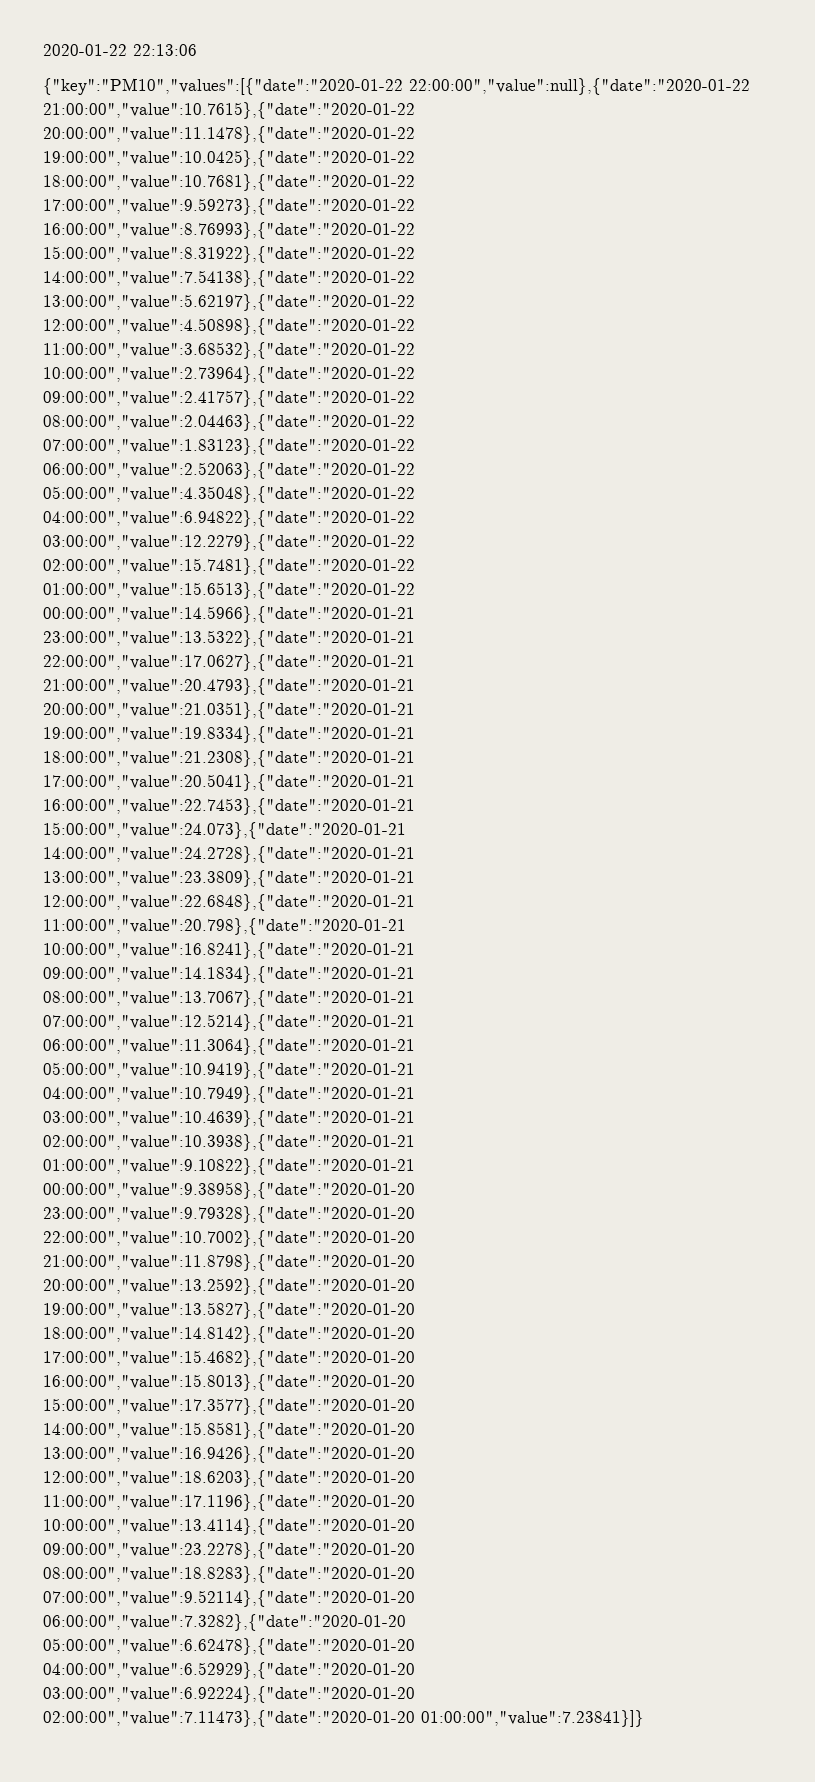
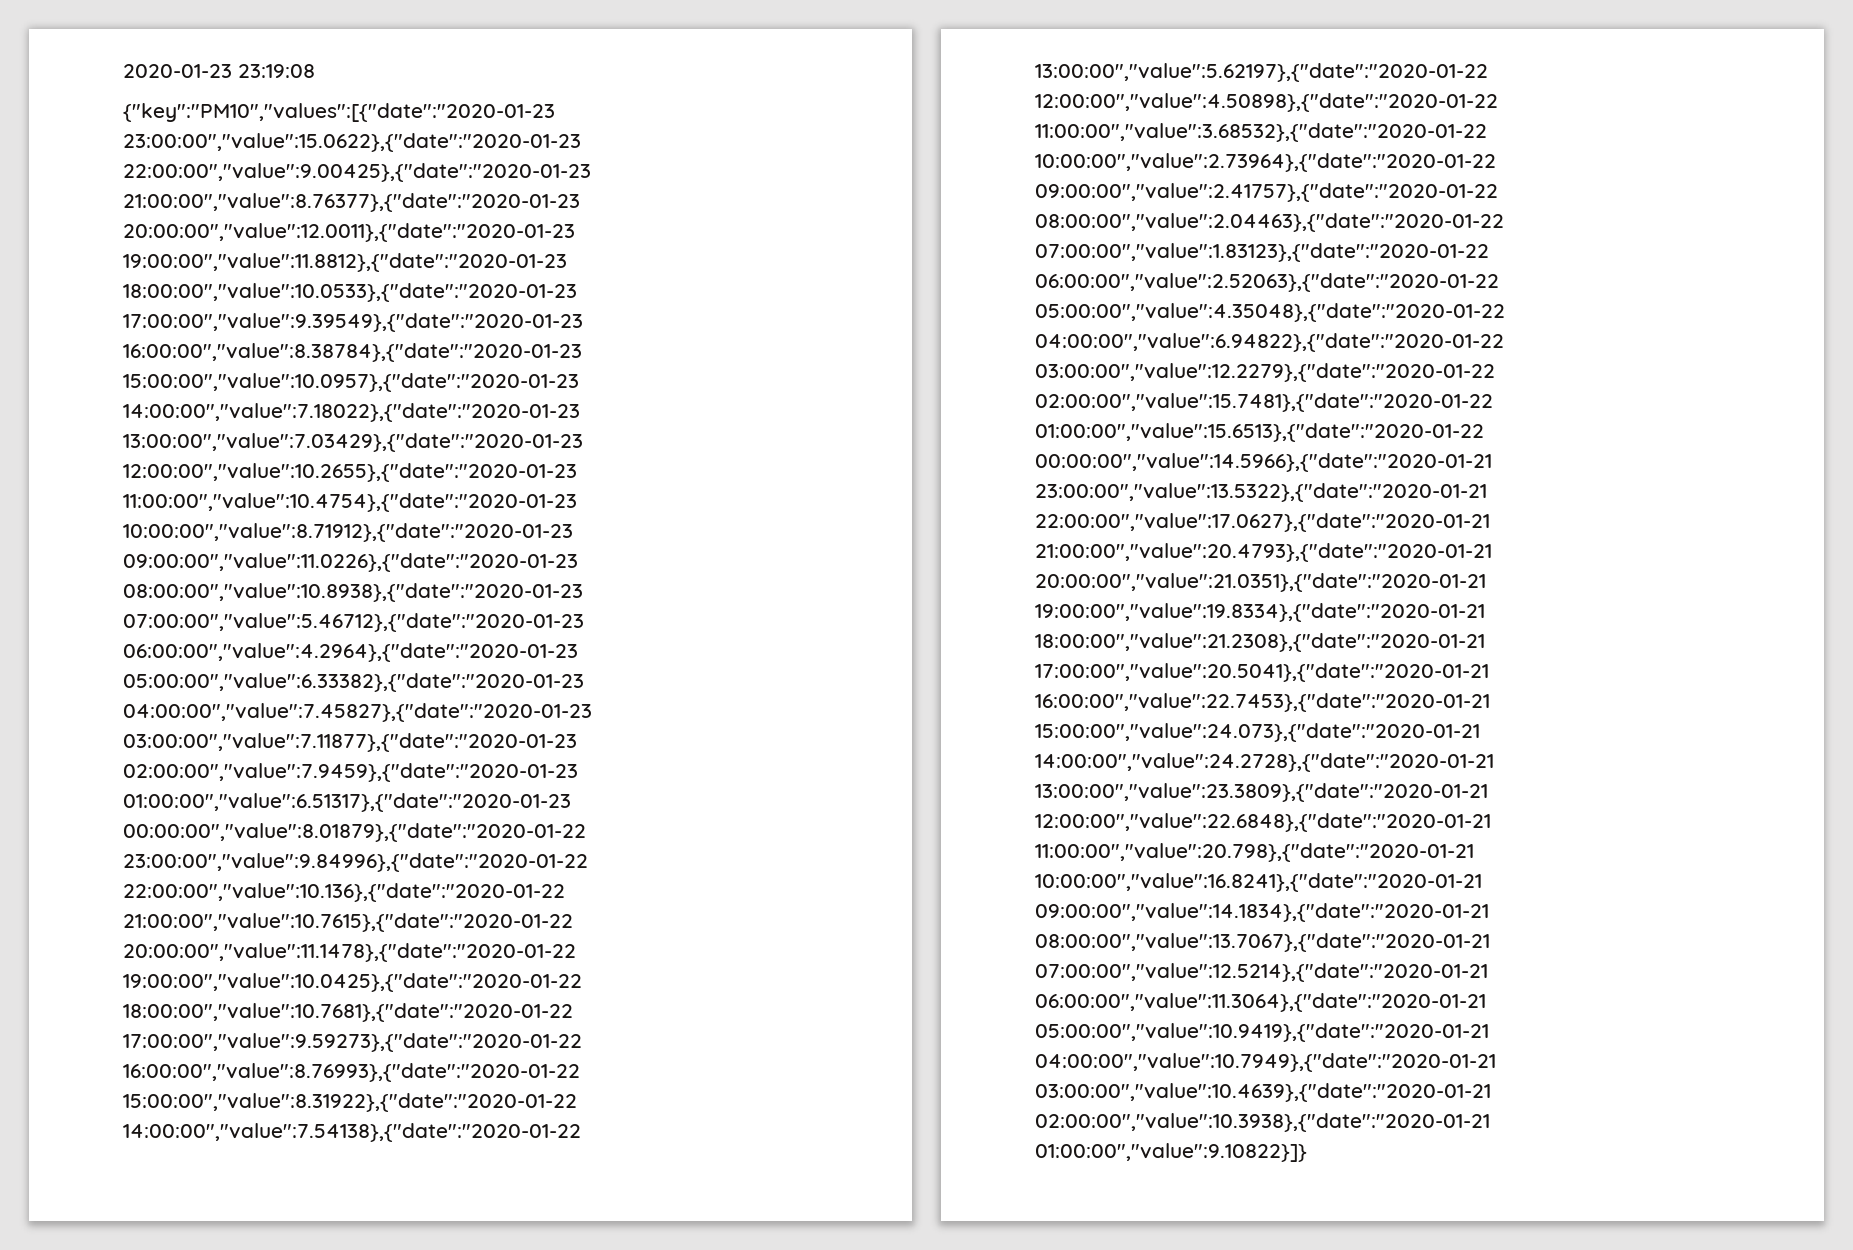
- 2020-01-22 22:13:06
- {"key":"PM10","values":[{"date":"2020-01-22 22:00:00","value":null},{"date":"2020-01-22 21:00:00","value":10.7615},{"date":"2020-01-22 20:00:00","value":11.1478},{"date":"2020-01-22 19:00:00","value":10.0425},{"date":"2020-01-22 18:00:00","value":10.7681},{"date":"2020-01-22 17:00:00","value":9.59273},{"date":"2020-01-22 16:00:00","value":8.76993},{"date":"2020-01-22 15:00:00","value":8.31922},{"date":"2020-01-22 14:00:00","value":7.54138},{"date":"2020-01-22 13:00:00","value":5.62197},{"date":"2020-01-22 12:00:00","value":4.50898},{"date":"2020-01-22 11:00:00","value":3.68532},{"date":"2020-01-22 10:00:00","value":2.73964},{"date":"2020-01-22 09:00:00","value":2.41757},{"date":"2020-01-22 08:00:00","value":2.04463},{"date":"2020-01-22 07:00:00","value":1.83123},{"date":"2020-01-22 06:00:00","value":2.52063},{"date":"2020-01-22 05:00:00","value":4.35048},{"date":"2020-01-22 04:00:00","value":6.94822},{"date":"2020-01-22 03:00:00","value":12.2279},{"date":"2020-01-22 02:00:00","value":15.7481},{"date":"2020-01-22 01:00:00","value":15.6513},{"date":"2020-01-22 00:00:00","value":14.5966},{"date":"2020-01-21 23:00:00","value":13.5322},{"date":"2020-01-21 22:00:00","value":17.0627},{"date":"2020-01-21 21:00:00","value":20.4793},{"date":"2020-01-21 20:00:00","value":21.0351},{"date":"2020-01-21 19:00:00","value":19.8334},{"date":"2020-01-21 18:00:00","value":21.2308},{"date":"2020-01-21 17:00:00","value":20.5041},{"date":"2020-01-21 16:00:00","value":22.7453},{"date":"2020-01-21 15:00:00","value":24.073},{"date":"2020-01-21 14:00:00","value":24.2728},{"date":"2020-01-21 13:00:00","value":23.3809},{"date":"2020-01-21 12:00:00","value":22.6848},{"date":"2020-01-21 11:00:00","value":20.798},{"date":"2020-01-21 10:00:00","value":16.8241},{"date":"2020-01-21 09:00:00","value":14.1834},{"date":"2020-01-21 08:00:00","value":13.7067},{"date":"2020-01-21 07:00:00","value":12.5214},{"date":"2020-01-21 06:00:00","value":11.3064},{"date":"2020-01-21 05:00:00","value":10.9419},{"date":"2020-01-21 04:00:00","value":10.7949},{"date":"2020-01-21 03:00:00","value":10.4639},{"date":"2020-01-21 02:00:00","value":10.3938},{"date":"2020-01-21 01:00:00","value":9.10822},{"date":"2020-01-21 00:00:00","value":9.38958},{"date":"2020-01-20 23:00:00","value":9.79328},{"date":"2020-01-20 22:00:00","value":10.7002},{"date":"2020-01-20 21:00:00","value":11.8798},{"date":"2020-01-20 20:00:00","value":13.2592},{"date":"2020-01-20 19:00:00","value":13.5827},{"date":"2020-01-20 18:00:00","value":14.8142},{"date":"2020-01-20 17:00:00","value":15.4682},{"date":"2020-01-20 16:00:00","value":15.8013},{"date":"2020-01-20 15:00:00","value":17.3577},{"date":"2020-01-20 14:00:00","value":15.8581},{"date":"2020-01-20 13:00:00","value":16.9426},{"date":"2020-01-20 12:00:00","value":18.6203},{"date":"2020-01-20 11:00:00","value":17.1196},{"date":"2020-01-20 10:00:00","value":13.4114},{"date":"2020-01-20 09:00:00","value":23.2278},{"date":"2020-01-20 08:00:00","value":18.8283},{"date":"2020-01-20 07:00:00","value":9.52114},{"date":"2020-01-20 06:00:00","value":7.3282},{"date":"2020-01-20 05:00:00","value":6.62478},{"date":"2020-01-20 04:00:00","value":6.52929},{"date":"2020-01-20 03:00:00","value":6.92224},{"date":"2020-01-20 02:00:00","value":7.11473},{"date":"2020-01-20 01:00:00","value":7.23841}]}
+ 2020-01-23 23:19:08
+ {"key":"PM10","values":[{"date":"2020-01-23 23:00:00","value":15.0622},{"date":"2020-01-23 22:00:00","value":9.00425},{"date":"2020-01-23 21:00:00","value":8.76377},{"date":"2020-01-23 20:00:00","value":12.0011},{"date":"2020-01-23 19:00:00","value":11.8812},{"date":"2020-01-23 18:00:00","value":10.0533},{"date":"2020-01-23 17:00:00","value":9.39549},{"date":"2020-01-23 16:00:00","value":8.38784},{"date":"2020-01-23 15:00:00","value":10.0957},{"date":"2020-01-23 14:00:00","value":7.18022},{"date":"2020-01-23 13:00:00","value":7.03429},{"date":"2020-01-23 12:00:00","value":10.2655},{"date":"2020-01-23 11:00:00","value":10.4754},{"date":"2020-01-23 10:00:00","value":8.71912},{"date":"2020-01-23 09:00:00","value":11.0226},{"date":"2020-01-23 08:00:00","value":10.8938},{"date":"2020-01-23 07:00:00","value":5.46712},{"date":"2020-01-23 06:00:00","value":4.2964},{"date":"2020-01-23 05:00:00","value":6.33382},{"date":"2020-01-23 04:00:00","value":7.45827},{"date":"2020-01-23 03:00:00","value":7.11877},{"date":"2020-01-23 02:00:00","value":7.9459},{"date":"2020-01-23 01:00:00","value":6.51317},{"date":"2020-01-23 00:00:00","value":8.01879},{"date":"2020-01-22 23:00:00","value":9.84996},{"date":"2020-01-22 22:00:00","value":10.136},{"date":"2020-01-22 21:00:00","value":10.7615},{"date":"2020-01-22 20:00:00","value":11.1478},{"date":"2020-01-22 19:00:00","value":10.0425},{"date":"2020-01-22 18:00:00","value":10.7681},{"date":"2020-01-22 17:00:00","value":9.59273},{"date":"2020-01-22 16:00:00","value":8.76993},{"date":"2020-01-22 15:00:00","value":8.31922},{"date":"2020-01-22 14:00:00","value":7.54138},{"date":"2020-01-22 13:00:00","value":5.62197},{"date":"2020-01-22 12:00:00","value":4.50898},{"date":"2020-01-22 11:00:00","value":3.68532},{"date":"2020-01-22 10:00:00","value":2.73964},{"date":"2020-01-22 09:00:00","value":2.41757},{"date":"2020-01-22 08:00:00","value":2.04463},{"date":"2020-01-22 07:00:00","value":1.83123},{"date":"2020-01-22 06:00:00","value":2.52063},{"date":"2020-01-22 05:00:00","value":4.35048},{"date":"2020-01-22 04:00:00","value":6.94822},{"date":"2020-01-22 03:00:00","value":12.2279},{"date":"2020-01-22 02:00:00","value":15.7481},{"date":"2020-01-22 01:00:00","value":15.6513},{"date":"2020-01-22 00:00:00","value":14.5966},{"date":"2020-01-21 23:00:00","value":13.5322},{"date":"2020-01-21 22:00:00","value":17.0627},{"date":"2020-01-21 21:00:00","value":20.4793},{"date":"2020-01-21 20:00:00","value":21.0351},{"date":"2020-01-21 19:00:00","value":19.8334},{"date":"2020-01-21 18:00:00","value":21.2308},{"date":"2020-01-21 17:00:00","value":20.5041},{"date":"2020-01-21 16:00:00","value":22.7453},{"date":"2020-01-21 15:00:00","value":24.073},{"date":"2020-01-21 14:00:00","value":24.2728},{"date":"2020-01-21 13:00:00","value":23.3809},{"date":"2020-01-21 12:00:00","value":22.6848},{"date":"2020-01-21 11:00:00","value":20.798},{"date":"2020-01-21 10:00:00","value":16.8241},{"date":"2020-01-21 09:00:00","value":14.1834},{"date":"2020-01-21 08:00:00","value":13.7067},{"date":"2020-01-21 07:00:00","value":12.5214},{"date":"2020-01-21 06:00:00","value":11.3064},{"date":"2020-01-21 05:00:00","value":10.9419},{"date":"2020-01-21 04:00:00","value":10.7949},{"date":"2020-01-21 03:00:00","value":10.4639},{"date":"2020-01-21 02:00:00","value":10.3938},{"date":"2020-01-21 01:00:00","value":9.10822}]}

